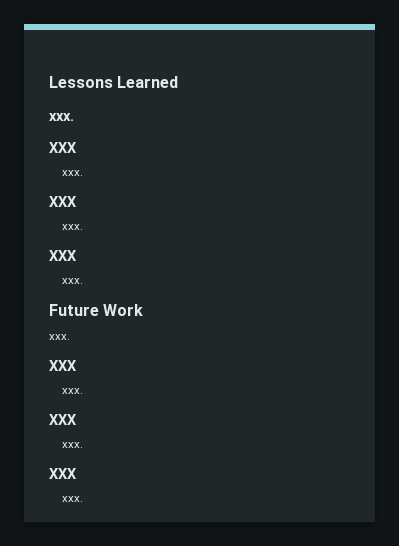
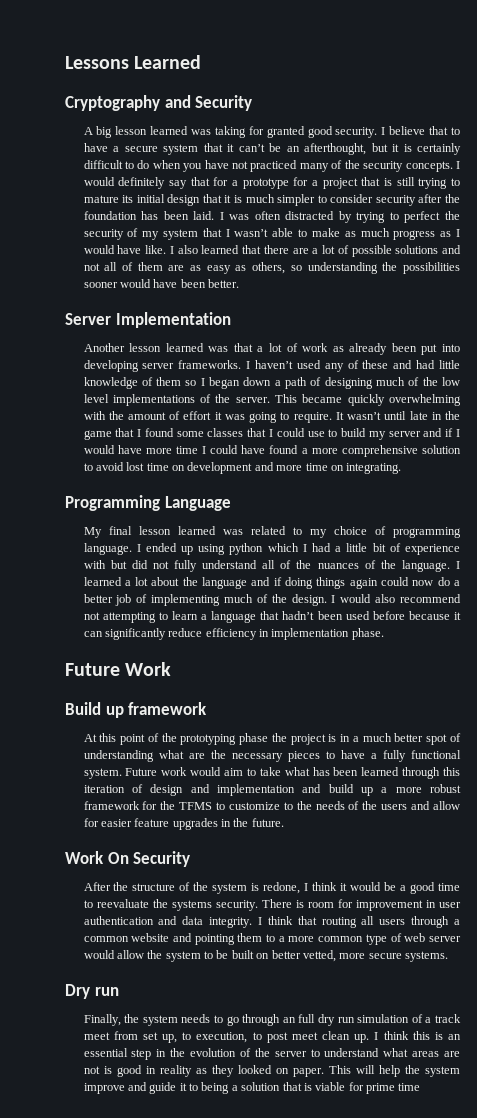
  Lessons Learned
- xxx.
- XXX
- xxx.
- XXX
- xxx.
- XXX
- xxx.
+ Cryptography and Security
+ A big lesson learned was taking for granted good security. I believe that to have a secure system that it can’t be an afterthought, but it is certainly difficult to do when you have not practiced many of the security concepts. I would definitely say that for a prototype for a project that is still trying to mature its initial design that it is much simpler to consider security after the foundation has been laid. I was often distracted by trying to perfect the security of my system that I wasn’t able to make as much progress as I would have like. I also learned that there are a lot of possible solutions and not all of them are as easy as others, so understanding the possibilities sooner would have been better.
+ Server Implementation
+ Another lesson learned was that a lot of work as already been put into developing server frameworks. I haven’t used any of these and had little knowledge of them so I began down a path of designing much of the low level implementations of the server. This became quickly overwhelming with the amount of effort it was going to require. It wasn’t until late in the game that I found some classes that I could use to build my server and if I would have more time I could have found a more comprehensive solution to avoid lost time on development and more time on integrating.
+ Programming Language
+ My final lesson learned was related to my choice of programming language. I ended up using python which I had a little bit of experience with but did not fully understand all of the nuances of the language. I learned a lot about the language and if doing things again could now do a better job of implementing much of the design. I would also recommend not attempting to learn a language that hadn’t been used before because it can significantly reduce efficiency in implementation phase.
  Future Work
- xxx.
- XXX
- xxx.
- XXX
- xxx.
- XXX
- xxx.
+ Build up framework
+ At this point of the prototyping phase the project is in a much better spot of understanding what are the necessary pieces to have a fully functional system. Future work would aim to take what has been learned through this iteration of design and implementation and build up a more robust framework for the TFMS to customize to the needs of the users and allow for easier feature upgrades in the future.
+ Work On Security
+ After the structure of the system is redone, I think it would be a good time to reevaluate the systems security. There is room for improvement in user authentication and data integrity. I think that routing all users through a common website and pointing them to a more common type of web server would allow the system to be built on better vetted, more secure systems.
+ Dry run
+ Finally, the system needs to go through an full dry run simulation of a track meet from set up, to execution, to post meet clean up. I think this is an essential step in the evolution of the server to understand what areas are not is good in reality as they looked on paper. This will help the system improve and guide it to being a solution that is viable for prime time

